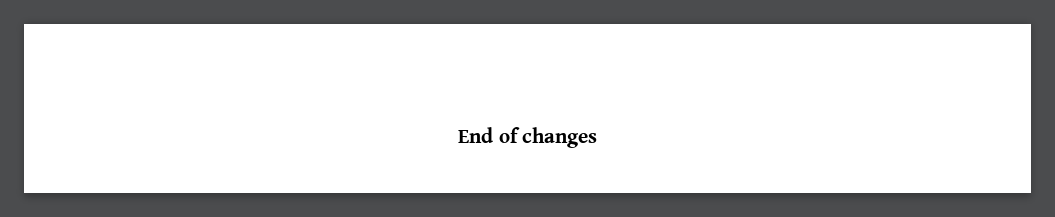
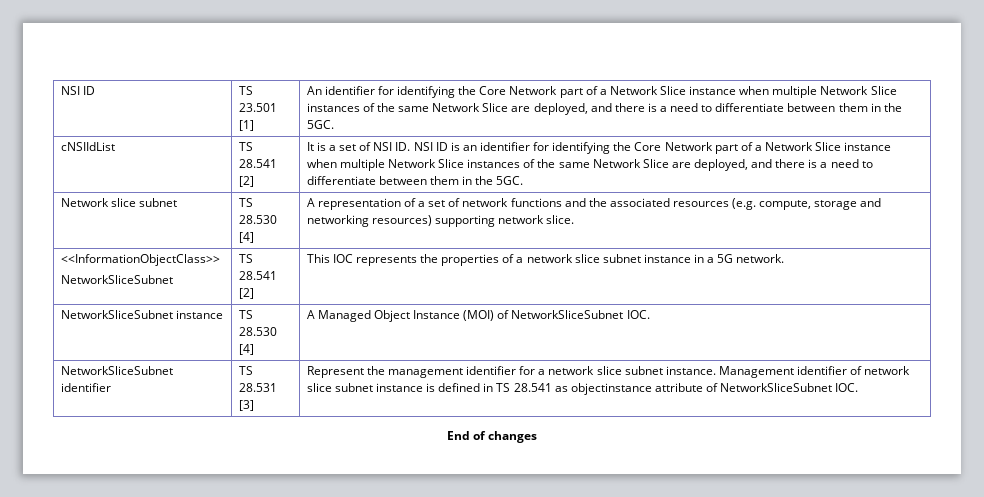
+ NSI ID | TS 23.501 [1] | An identifier for identifying the Core Network part of a Network Slice instance when multiple Network Slice instances of the same Network Slice are deployed, and there is a need to differentiate between them in the 5GC.
+ cNSIIdList | TS 28.541 [2] | It is a set of NSI ID. NSI ID is an identifier for identifying the Core Network part of a Network Slice instance when multiple Network Slice instances of the same Network Slice are deployed, and there is a need to differentiate between them in the 5GC.
+ Network slice subnet | TS 28.530 [4] | A representation of a set of network functions and the associated resources (e.g. compute, storage and networking resources) supporting network slice.
+ <<InformationObjectClass>>
+ NetworkSliceSubnet | TS 28.541 [2] | This IOC represents the properties of a network slice subnet instance in a 5G network.
+ NetworkSliceSubnet instance | TS 28.530 [4] | A Managed Object Instance (MOI) of NetworkSliceSubnet IOC.
+ NetworkSliceSubnet identifier | TS 28.531 [3] | Represent the management identifier for a network slice subnet instance. Management identifier of network slice subnet instance is defined in TS 28.541 as objectinstance attribute of NetworkSliceSubnet IOC.

